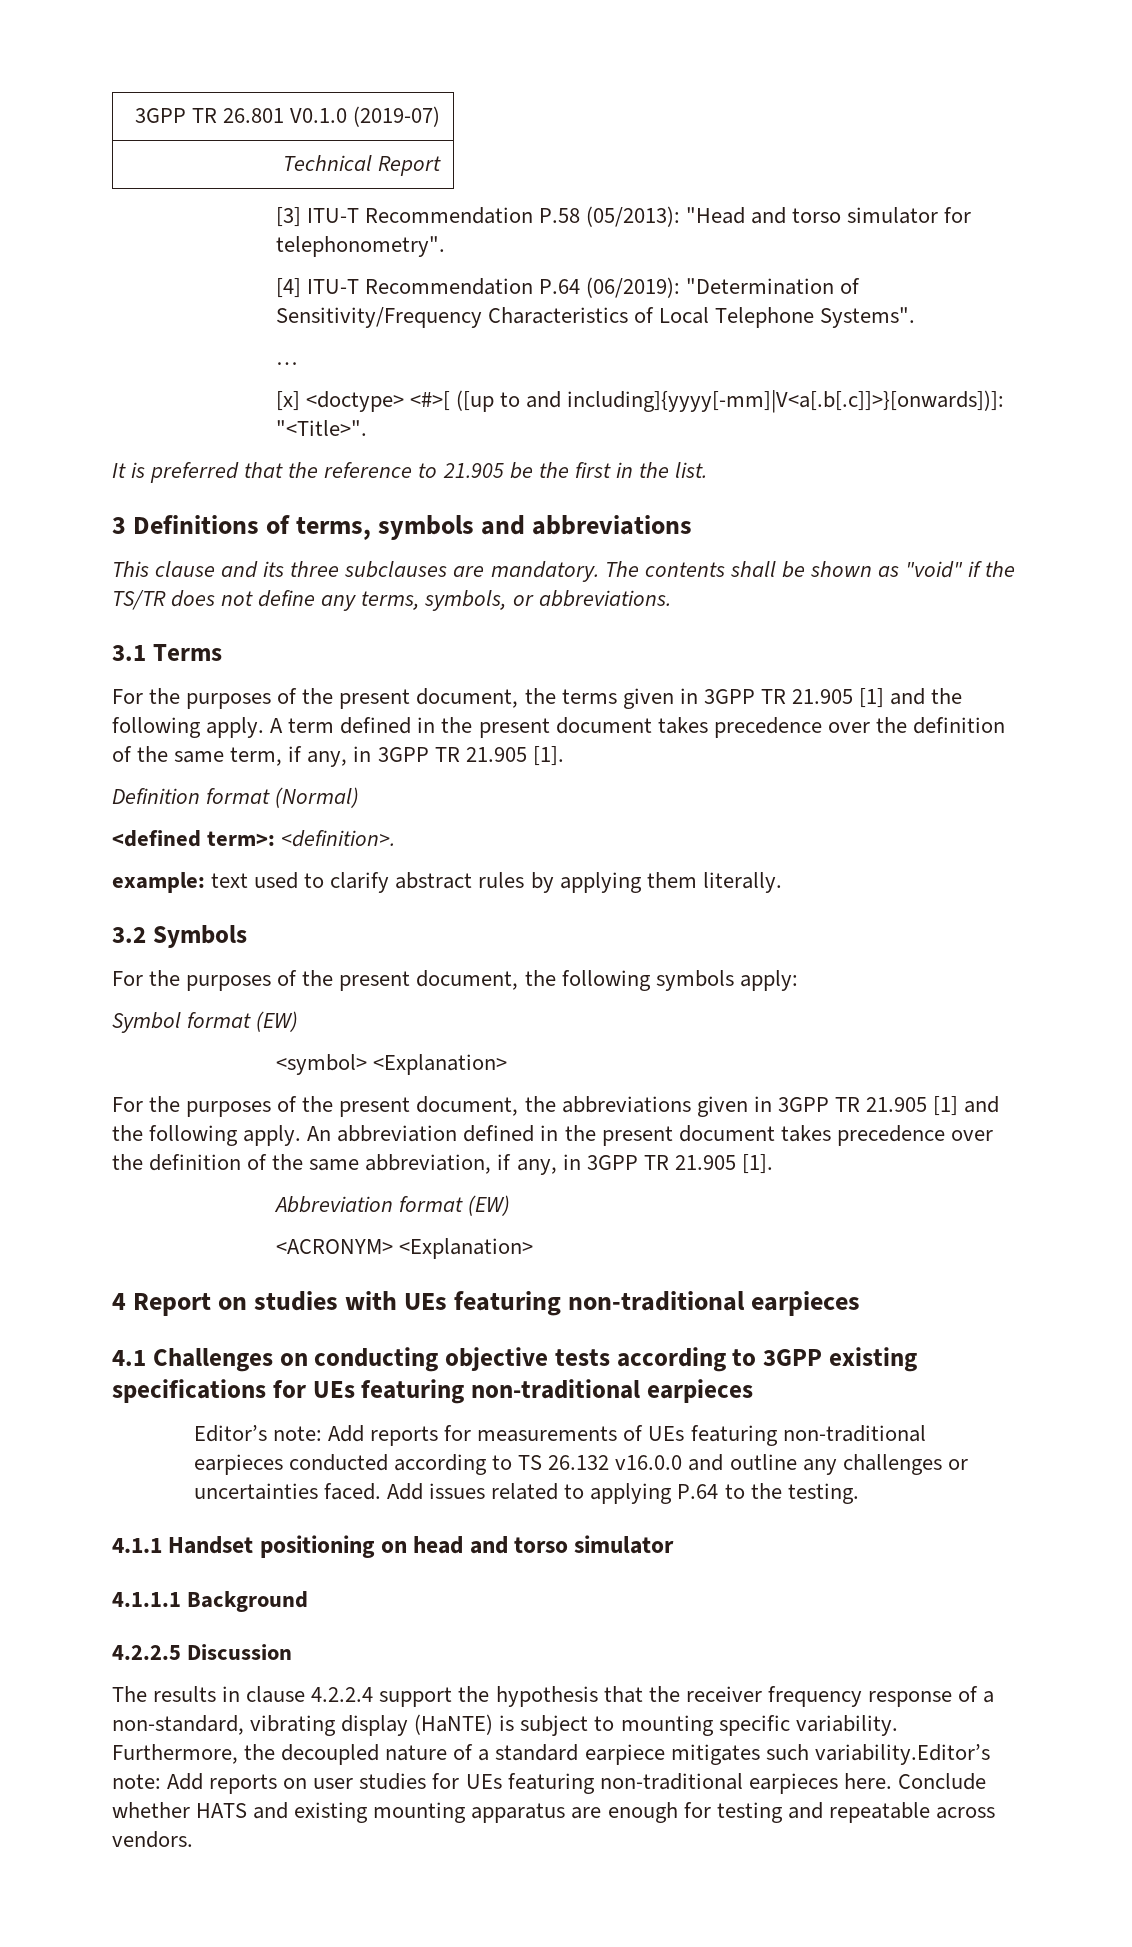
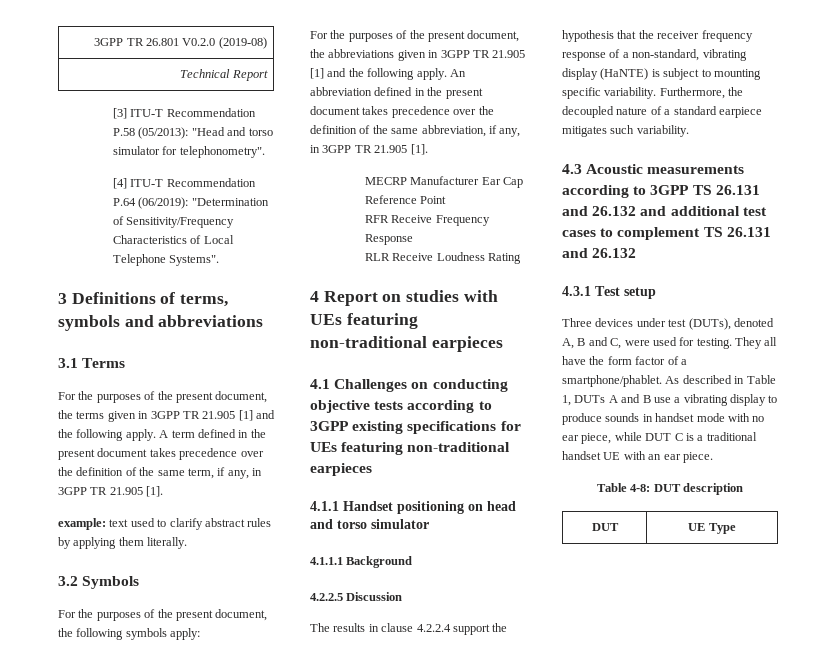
- 3GPP TR 26.801 V0.1.0 (2019-07)
+ 3GPP TR 26.801 V0.2.0 (2019-08)
- …
- [x] <doctype> <#>[ ([up to and including]{yyyy[-mm]|V<a[.b[.c]]>}[onwards])]: "<Title>".
- It is preferred that the reference to 21.905 be the first in the list.
- This clause and its three subclauses are mandatory. The contents shall be shown as "void" if the TS/TR does not define any terms, symbols, or abbreviations.
- Definition format (Normal)
- <defined term>: <definition>.
- Symbol format (EW)
- <symbol> <Explanation>
- Abbreviation format (EW)
- <ACRONYM> <Explanation>
+ MECRP Manufacturer Ear Cap Reference Point
+ RFR Receive Frequency Response
+ RLR Receive Loudness Rating
- Editor’s note: Add reports for measurements of UEs featuring non-traditional earpieces conducted according to TS 26.132 v16.0.0 and outline any challenges or uncertainties faced. Add issues related to applying P.64 to the testing.
- Furthermore, the decoupled nature of a standard earpiece mitigates such variability.Editor’s note: Add reports on user studies for UEs featuring non-traditional earpieces here. Conclude whether HATS and existing mounting apparatus are enough for testing and repeatable across vendors.
+ Furthermore, the decoupled nature of a standard earpiece mitigates such variability.
+ 4.3 Acoustic measurements according to 3GPP TS 26.131 and 26.132 and additional test cases to complement TS 26.131 and 26.132
+ 4.3.1 Test setup
+ Three devices under test (DUTs), denoted A, B and C, were used for testing. They all have the form factor of a smartphone/phablet. As described in Table 1, DUTs A and B use a vibrating display to produce sounds in handset mode with no ear piece, while DUT C is a traditional handset UE with an ear piece.
+ Table 4-8: DUT description
+ DUT | UE Type

